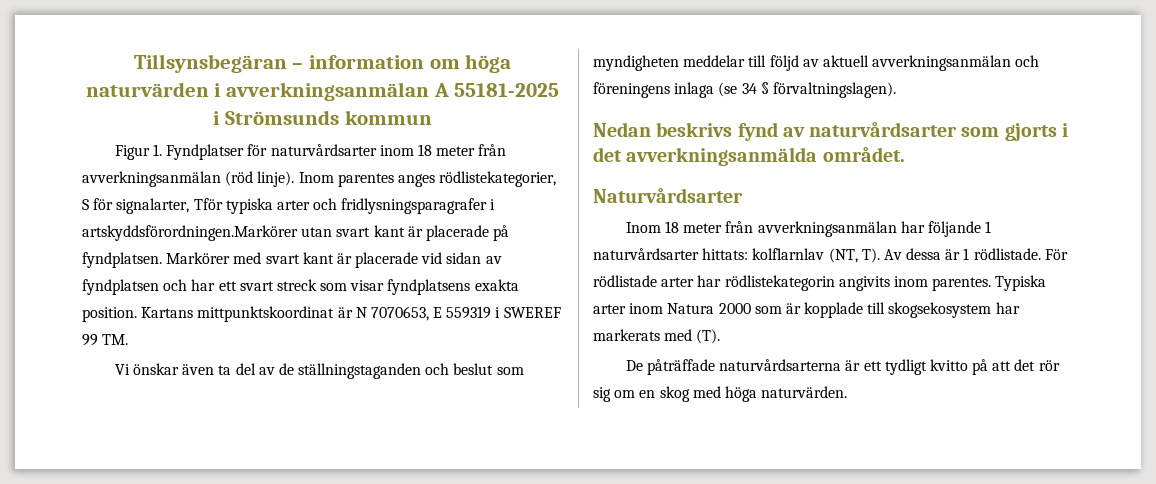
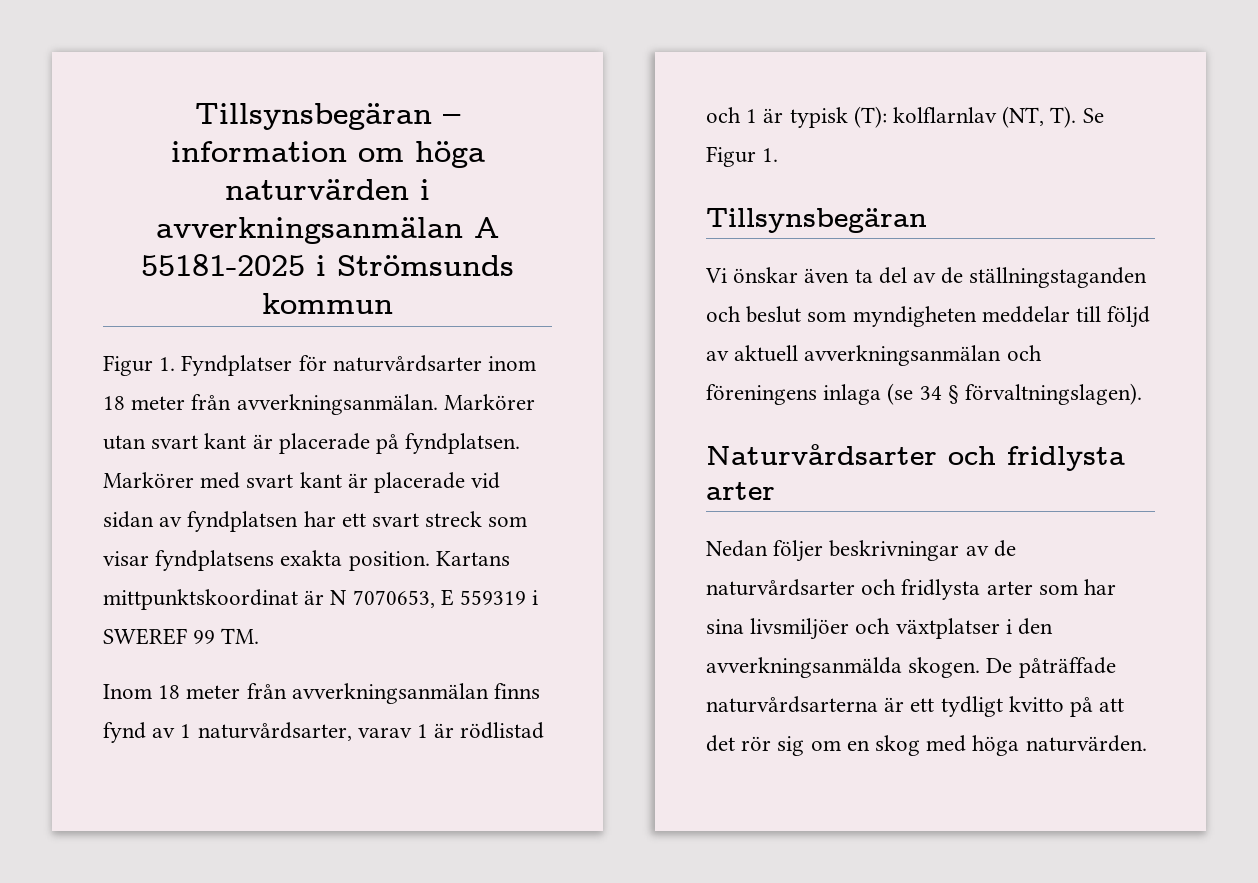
- Figur 1. Fyndplatser för naturvårdsarter inom 18 meter från avverkningsanmälan (röd linje). Inom parentes anges rödlistekategorier, S för signalarter, Tför typiska arter och fridlysningsparagrafer i artskyddsförordningen.Markörer utan svart kant är placerade på fyndplatsen.
+ Figur 1. Fyndplatser för naturvårdsarter inom 18 meter från avverkningsanmälan. Markörer utan svart kant är placerade på fyndplatsen.
- Markörer med svart kant är placerade vid sidan av fyndplatsen och har ett svart streck som visar fyndplatsens exakta position.
+ Markörer med svart kant är placerade vid sidan av fyndplatsen har ett svart streck som visar fyndplatsens exakta position.
+ Inom 18 meter från avverkningsanmälan finns fynd av 1 naturvårdsarter, varav 1 är rödlistad och 1 är typisk (T): kolflarnlav (NT, T). Se Figur 1.
+ Tillsynsbegäran
- Nedan beskrivs fynd av naturvårdsarter som gjorts i det avverkningsanmälda området.
- Naturvårdsarter
- Inom 18 meter från avverkningsanmälan har följande 1 naturvårdsarter hittats: kolflarnlav (NT, T). Av dessa är 1 rödlistade. För rödlistade arter har rödlistekategorin angivits inom parentes. Typiska arter inom Natura 2000 som är kopplade till skogsekosystem har markerats med (T).
- De påträffade naturvårdsarterna är ett tydligt kvitto på att det rör sig om en skog med höga naturvärden.
+ Naturvårdsarter och fridlysta arter
+ Nedan följer beskrivningar av de naturvårdsarter och fridlysta arter som har sina livsmiljöer och växtplatser i den avverkningsanmälda skogen. De påträffade naturvårdsarterna är ett tydligt kvitto på att det rör sig om en skog med höga naturvärden.

